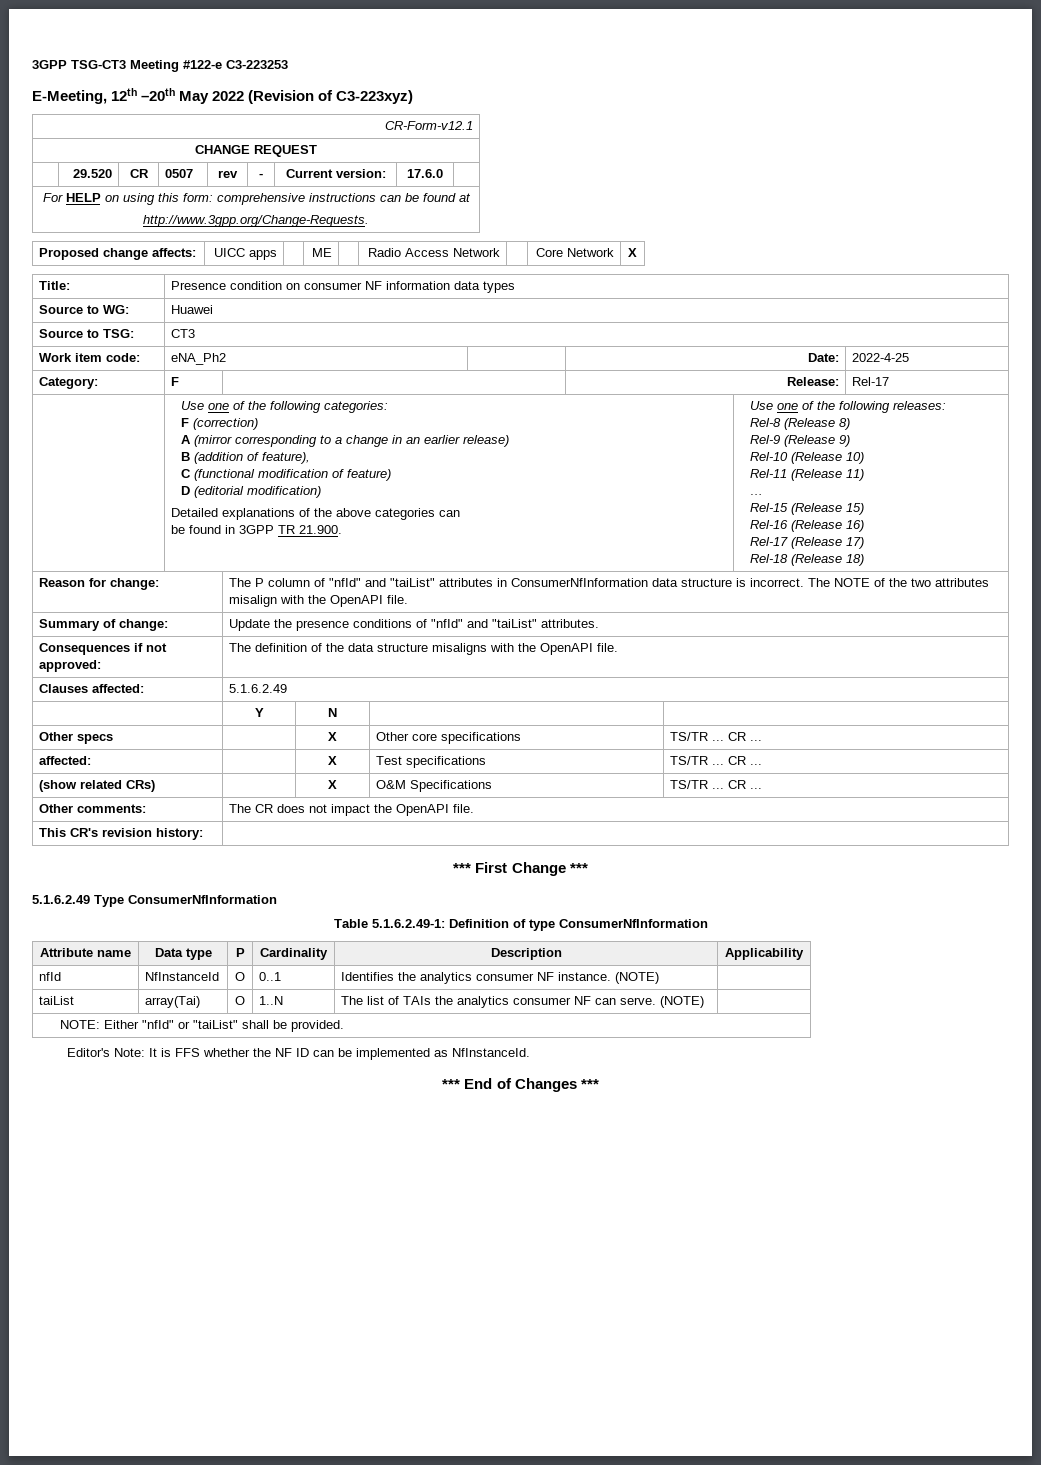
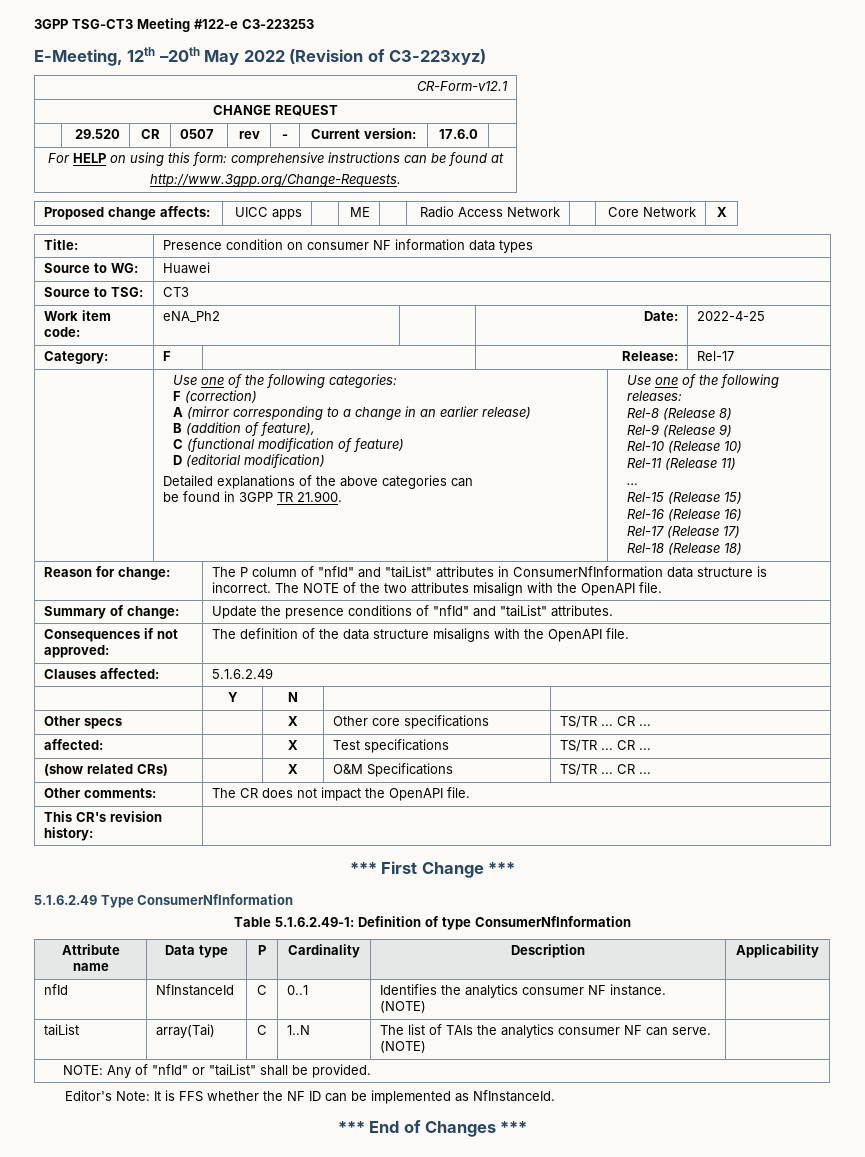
- nfId | NfInstanceId | O | 0..1 | Identifies the analytics consumer NF instance. (NOTE) |
+ nfId | NfInstanceId | C | 0..1 | Identifies the analytics consumer NF instance. (NOTE) |
- taiList | array(Tai) | O | 1..N | The list of TAIs the analytics consumer NF can serve. (NOTE) |
+ taiList | array(Tai) | C | 1..N | The list of TAIs the analytics consumer NF can serve. (NOTE) |
- NOTE: Either "nfId" or "taiList" shall be provided.
+ NOTE: Any of "nfId" or "taiList" shall be provided.

